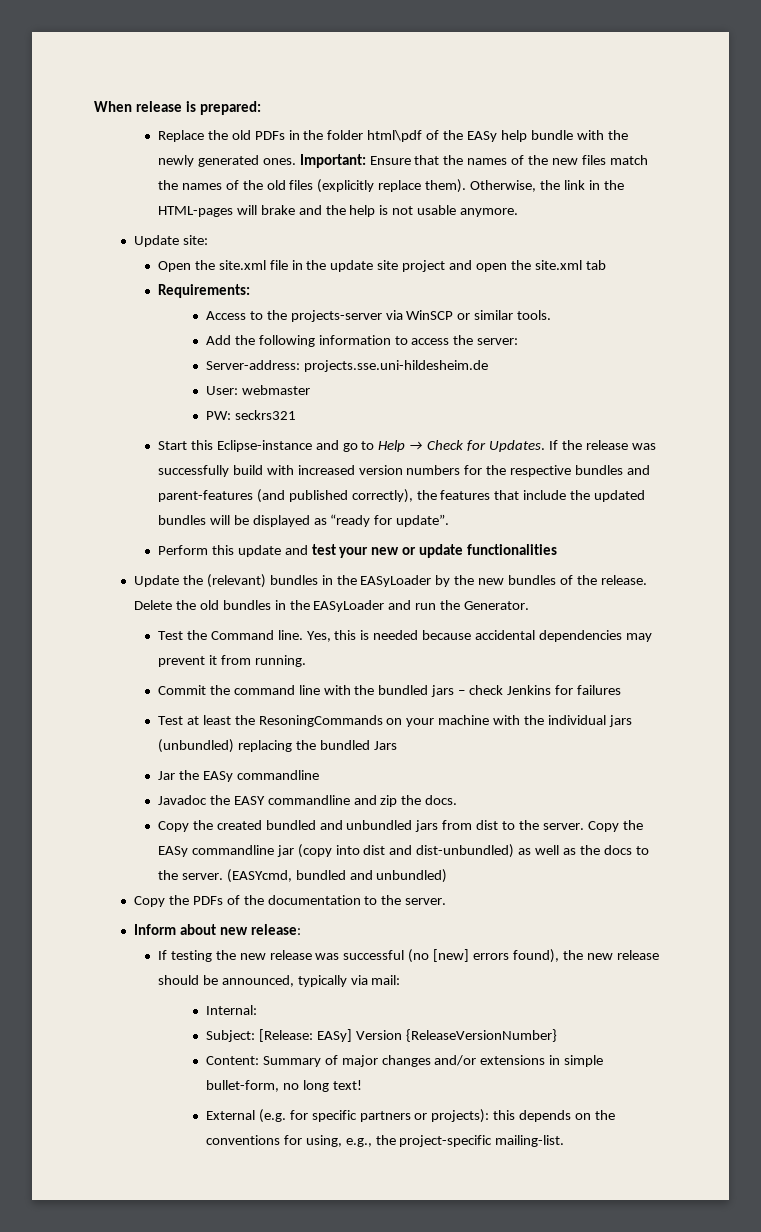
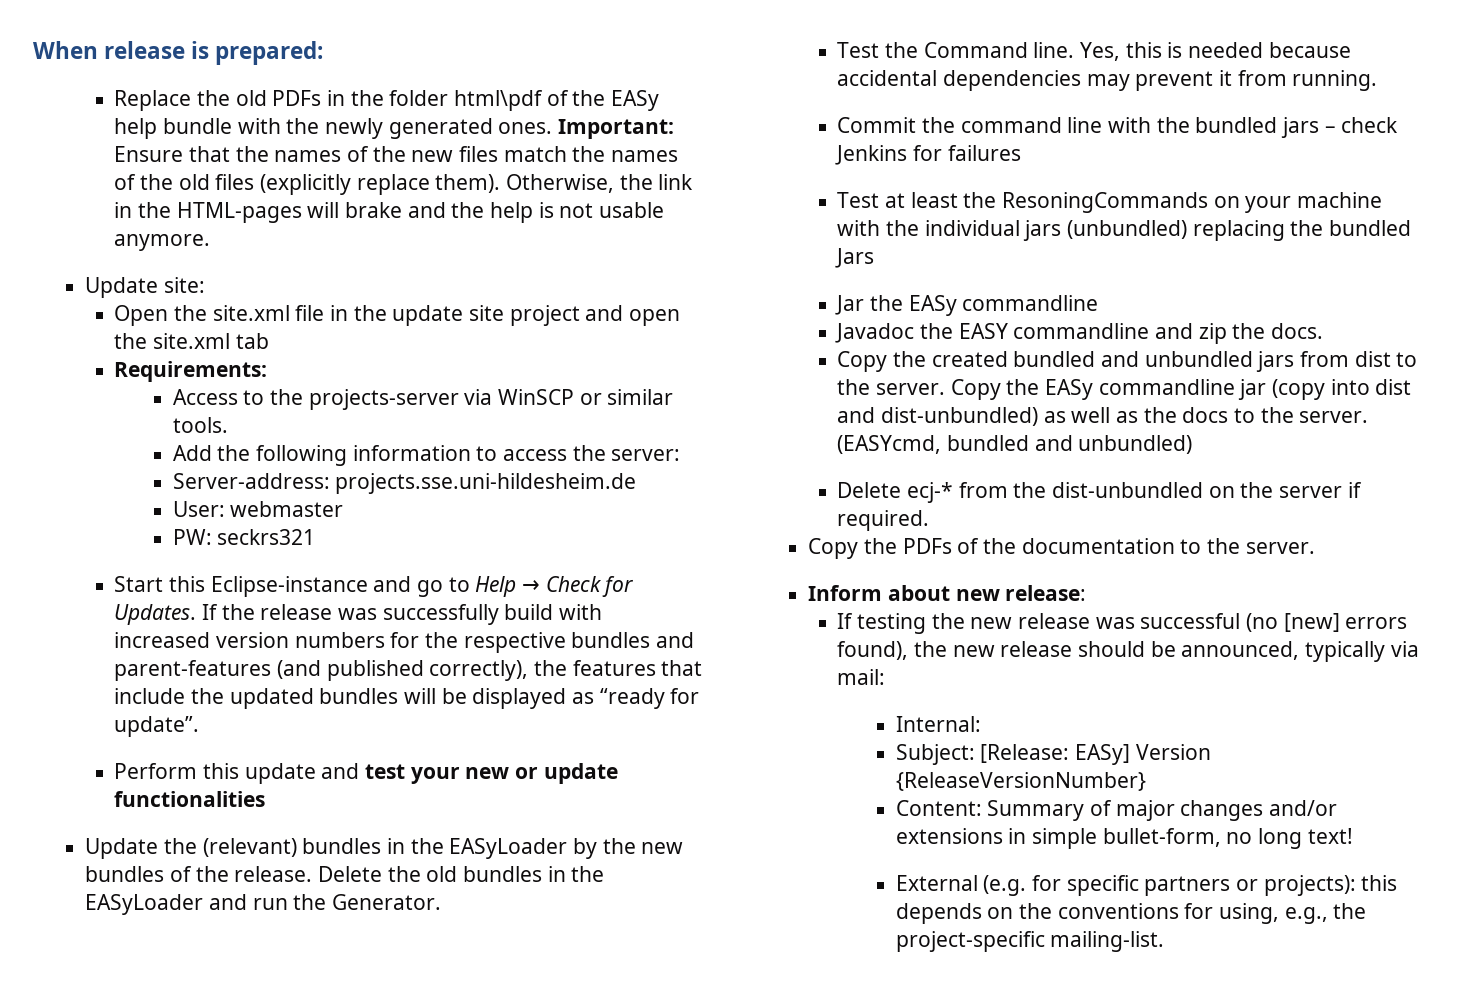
+ Delete ecj-* from the dist-unbundled on the server if required.

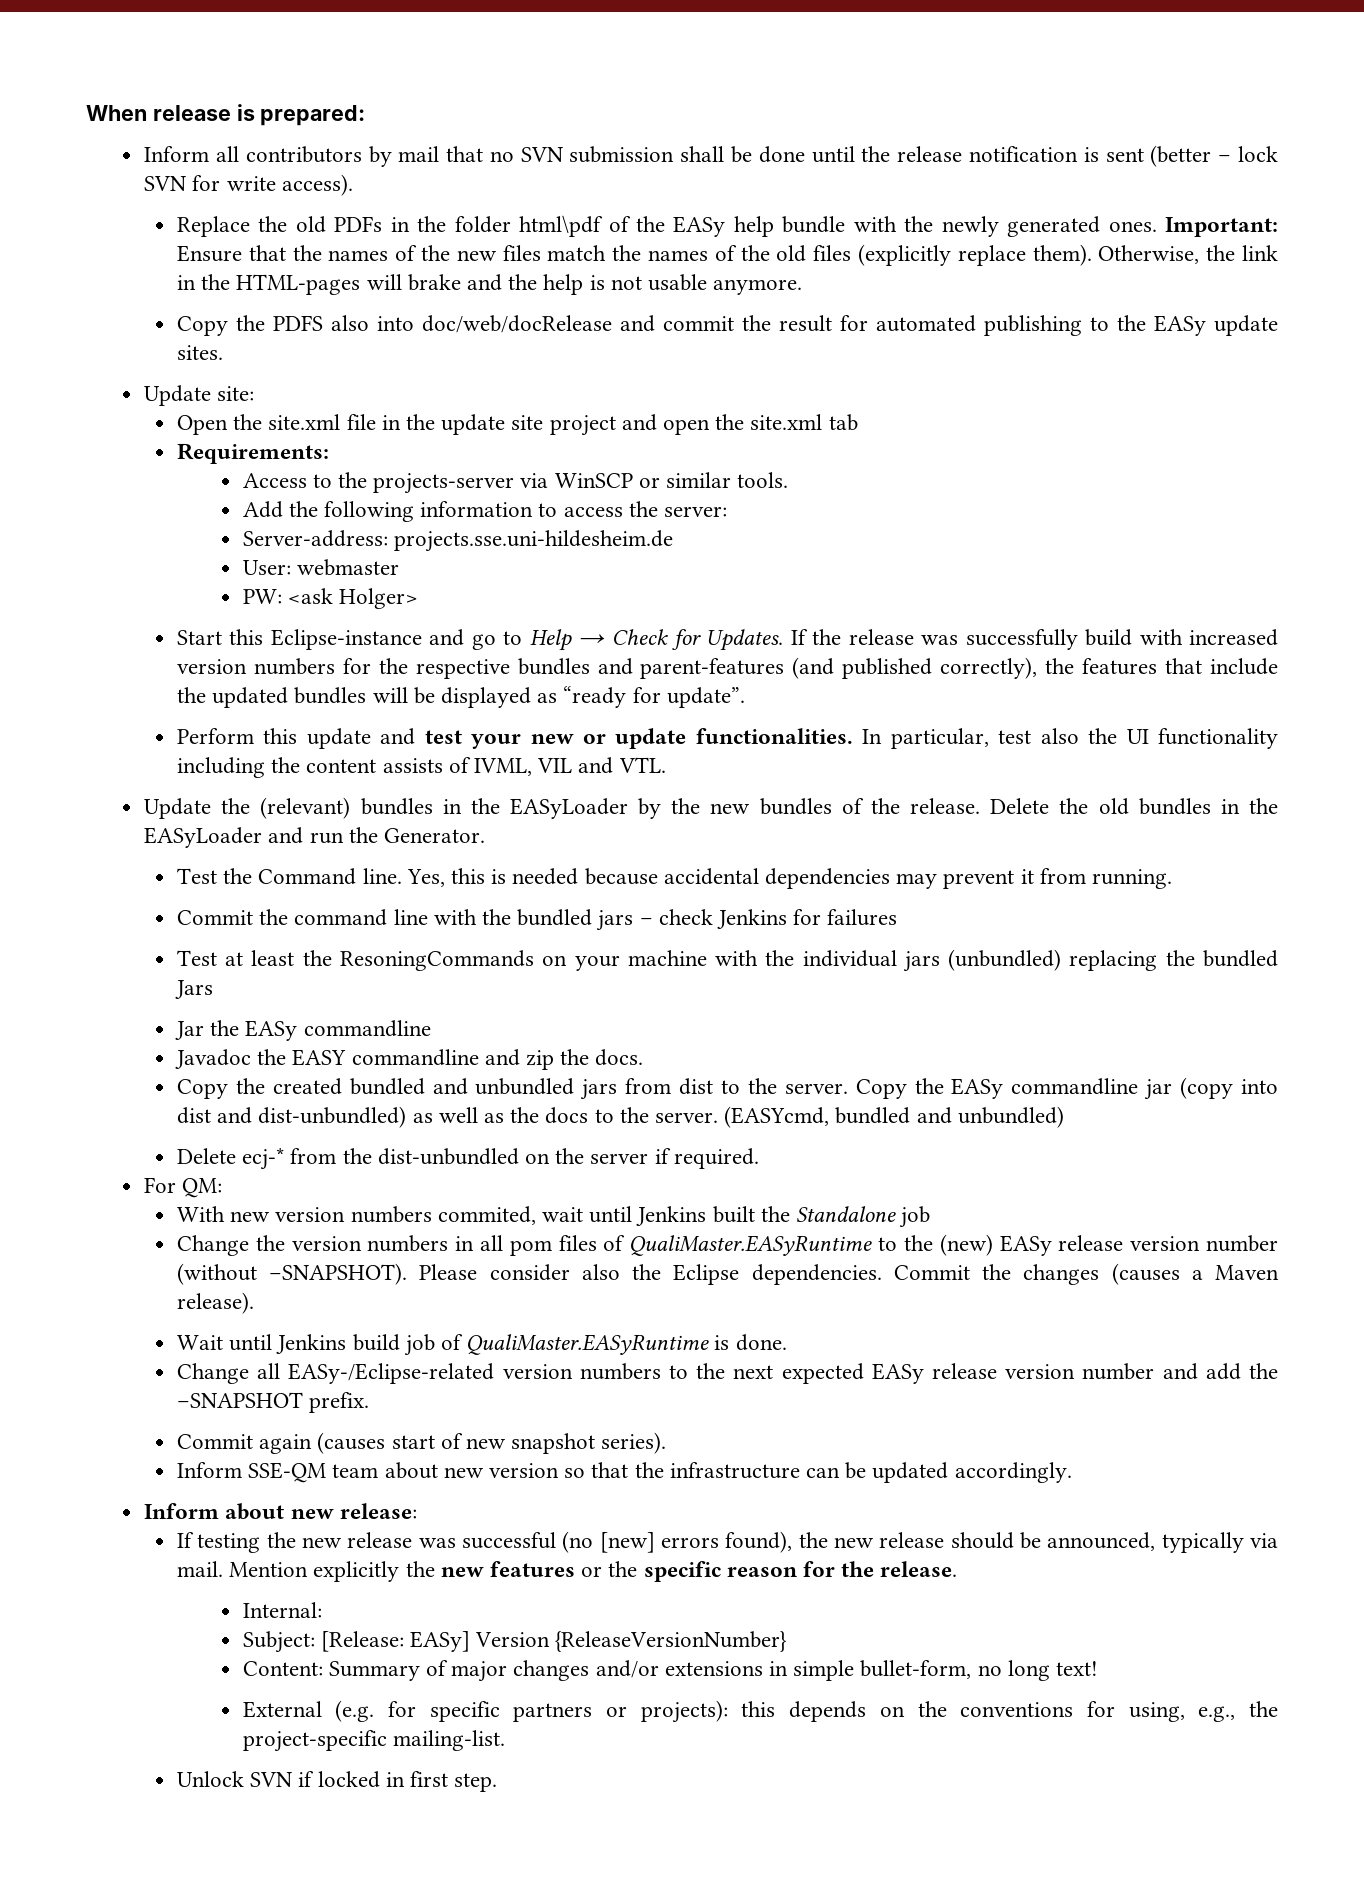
+ Inform all contributors by mail that no SVN submission shall be done until the release notification is sent (better – lock SVN for write access).
+ Copy the PDFS also into doc/web/docRelease and commit the result for automated publishing to the EASy update sites.
- PW: seckrs321
+ PW: <ask Holger>
- Perform this update and test your new or update functionalities
+ Perform this update and test your new or update functionalities. In particular, test also the UI functionality including the content assists of IVML, VIL and VTL.
- Copy the PDFs of the documentation to the server.
+ For QM:
+ With new version numbers commited, wait until Jenkins built the Standalone job
+ Change the version numbers in all pom files of QualiMaster.EASyRuntime to the (new) EASy release version number (without –SNAPSHOT). Please consider also the Eclipse dependencies. Commit the changes (causes a Maven release).
+ Wait until Jenkins build job of QualiMaster.EASyRuntime is done.
+ Change all EASy-/Eclipse-related version numbers to the next expected EASy release version number and add the –SNAPSHOT prefix.
+ Commit again (causes start of new snapshot series).
+ Inform SSE-QM team about new version so that the infrastructure can be updated accordingly.
- If testing the new release was successful (no [new] errors found), the new release should be announced, typically via mail:
+ If testing the new release was successful (no [new] errors found), the new release should be announced, typically via mail. Mention explicitly the new features or the specific reason for the release.
+ Unlock SVN if locked in first step.

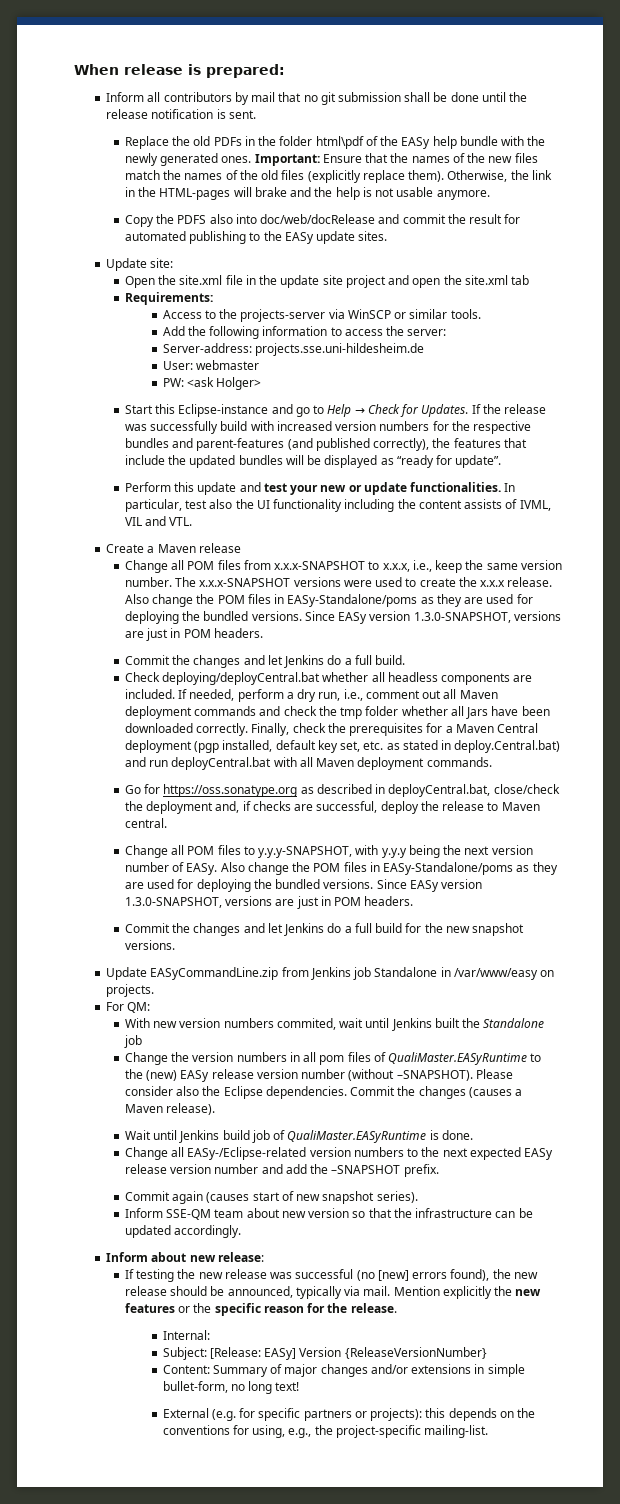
- Inform all contributors by mail that no SVN submission shall be done until the release notification is sent (better – lock SVN for write access).
+ Inform all contributors by mail that no git submission shall be done until the release notification is sent.
- Update the (relevant) bundles in the EASyLoader by the new bundles of the release. Delete the old bundles in the EASyLoader and run the Generator.
- Test the Command line. Yes, this is needed because accidental dependencies may prevent it from running.
- Commit the command line with the bundled jars – check Jenkins for failures
- Test at least the ResoningCommands on your machine with the individual jars (unbundled) replacing the bundled Jars
- Jar the EASy commandline
- Javadoc the EASY commandline and zip the docs.
- Copy the created bundled and unbundled jars from dist to the server. Copy the EASy commandline jar (copy into dist and dist-unbundled) as well as the docs to the server. (EASYcmd, bundled and unbundled)
- Delete ecj-* from the dist-unbundled on the server if required.
+ Create a Maven release
+ Change all POM files from x.x.x-SNAPSHOT to x.x.x, i.e., keep the same version number. The x.x.x-SNAPSHOT versions were used to create the x.x.x release. Also change the POM files in EASy-Standalone/poms as they are used for deploying the bundled versions. Since EASy version 1.3.0-SNAPSHOT, versions are just in POM headers.
+ Commit the changes and let Jenkins do a full build.
+ Check deploying/deployCentral.bat whether all headless components are included. If needed, perform a dry run, i.e., comment out all Maven deployment commands and check the tmp folder whether all Jars have been downloaded correctly. Finally, check the prerequisites for a Maven Central deployment (pgp installed, default key set, etc. as stated in deploy.Central.bat) and run deployCentral.bat with all Maven deployment commands.
+ Go for https://oss.sonatype.org as described in deployCentral.bat, close/check the deployment and, if checks are successful, deploy the release to Maven central.
+ Change all POM files to y.y.y-SNAPSHOT, with y.y.y being the next version number of EASy. Also change the POM files in EASy-Standalone/poms as they are used for deploying the bundled versions. Since EASy version 1.3.0-SNAPSHOT, versions are just in POM headers.
+ Commit the changes and let Jenkins do a full build for the new snapshot versions.
+ Update EASyCommandLine.zip from Jenkins job Standalone in /var/www/easy on projects.
- Unlock SVN if locked in first step.

